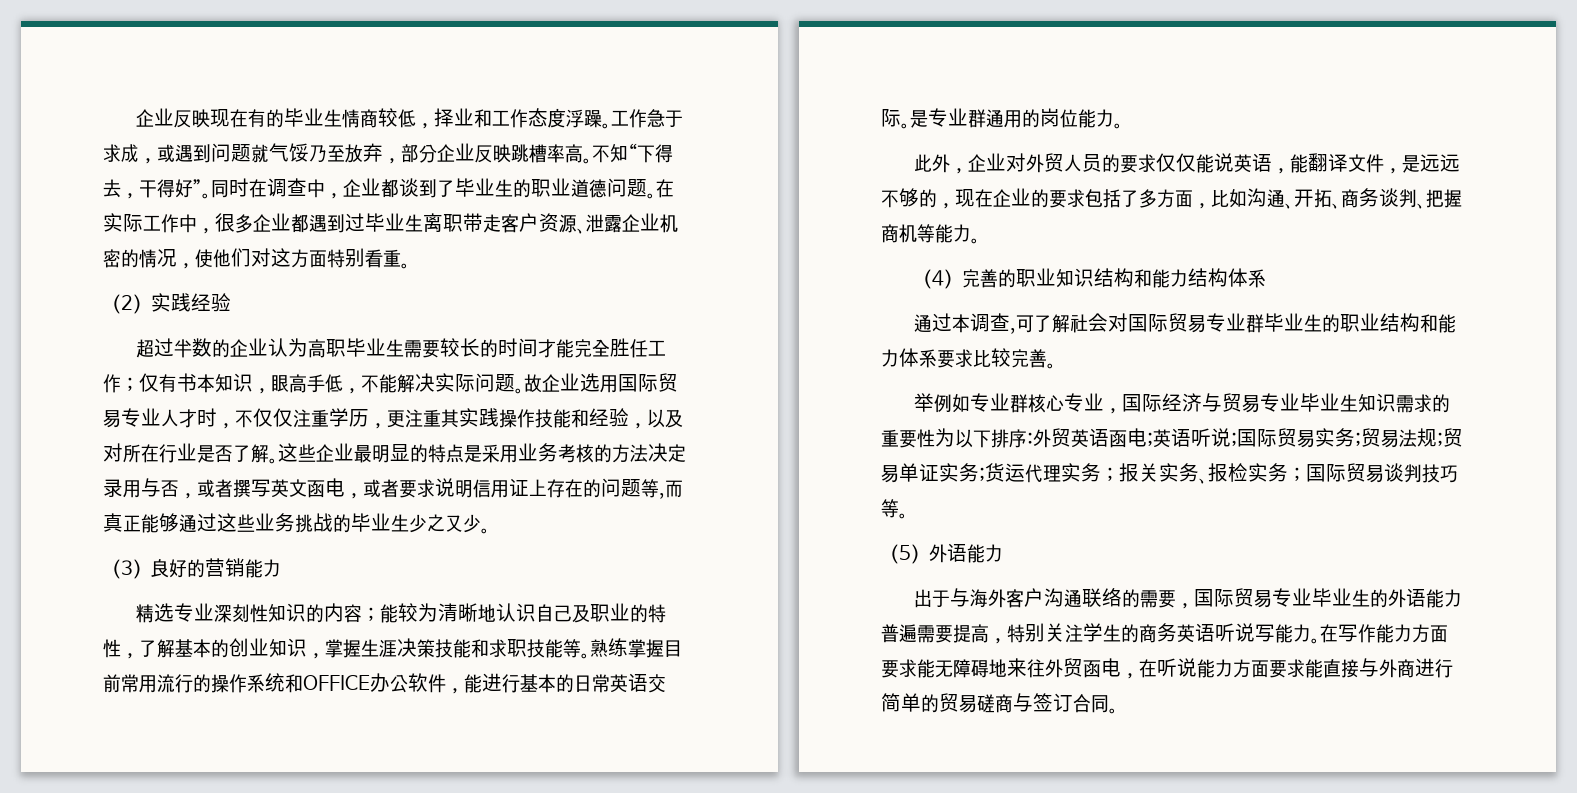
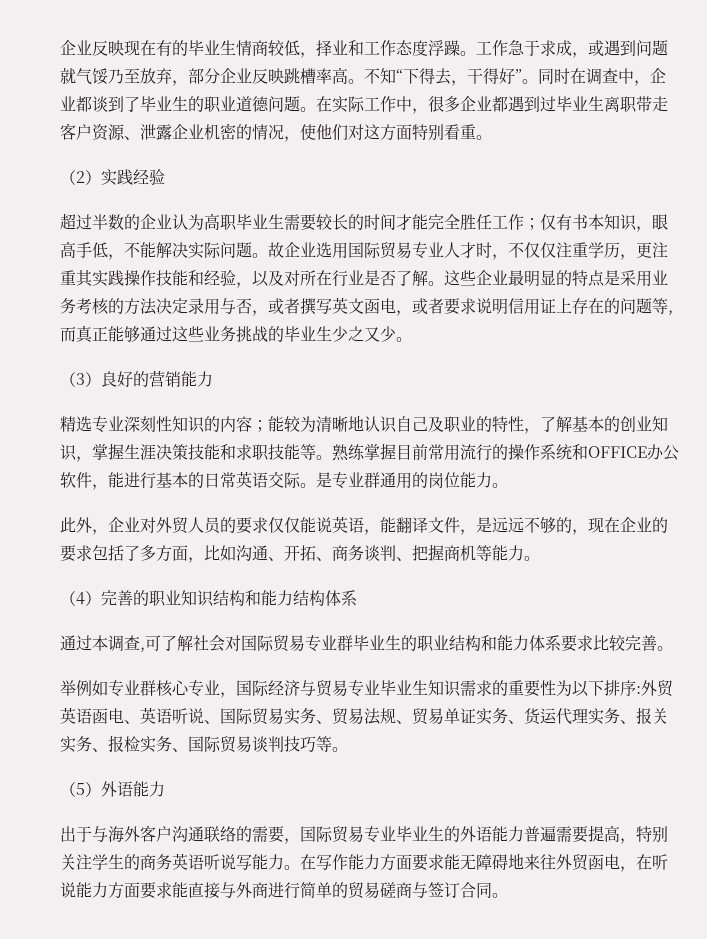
- 举例如专业群核心专业，国际经济与贸易专业毕业生知识需求的重要性为以下排序:外贸英语函电;英语听说;国际贸易实务;贸易法规;贸易单证实务;货运代理实务；报关实务、报检实务；国际贸易谈判技巧等。
+ 举例如专业群核心专业，国际经济与贸易专业毕业生知识需求的重要性为以下排序:外贸英语函电、英语听说、国际贸易实务、贸易法规、贸易单证实务、货运代理实务、报关实务、报检实务、国际贸易谈判技巧等。

